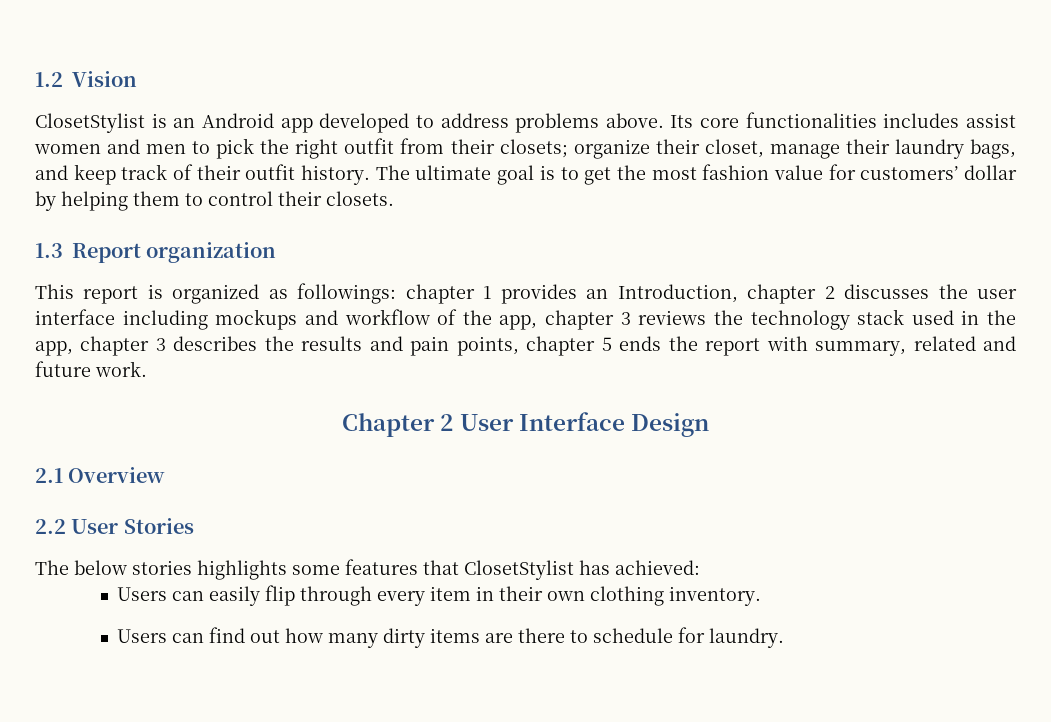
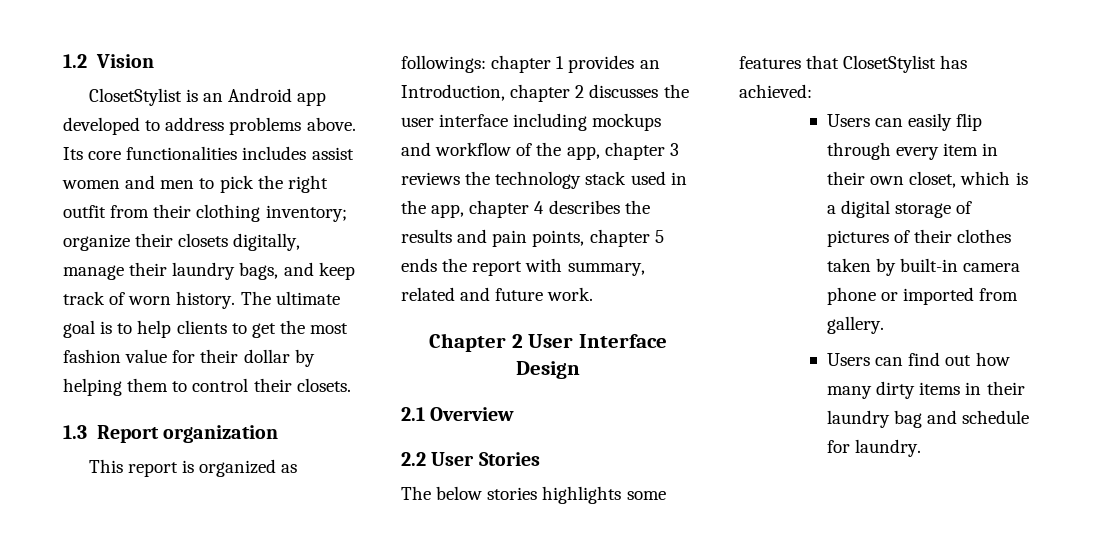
- Its core functionalities includes assist women and men to pick the right outfit from their closets; organize their closet, manage their laundry bags, and keep track of their outfit history.
+ Its core functionalities includes assist women and men to pick the right outfit from their clothing inventory; organize their closets digitally, manage their laundry bags, and keep track of worn history.
- The ultimate goal is to get the most fashion value for customers’ dollar by helping them to control their closets.
+ The ultimate goal is to help clients to get the most fashion value for their dollar by helping them to control their closets.
- This report is organized as followings: chapter 1 provides an Introduction, chapter 2 discusses the user interface including mockups and workflow of the app, chapter 3 reviews the technology stack used in the app, chapter 3 describes the results and pain points, chapter 5 ends the report with summary, related and future work.
+ This report is organized as followings: chapter 1 provides an Introduction, chapter 2 discusses the user interface including mockups and workflow of the app, chapter 3 reviews the technology stack used in the app, chapter 4 describes the results and pain points, chapter 5 ends the report with summary, related and future work.
- Users can easily flip through every item in their own clothing inventory.
+ Users can easily flip through every item in their own closet, which is a digital storage of pictures of their clothes taken by built-in camera phone or imported from gallery.
- Users can find out how many dirty items are there to schedule for laundry.
+ Users can find out how many dirty items in their laundry bag and schedule for laundry.

